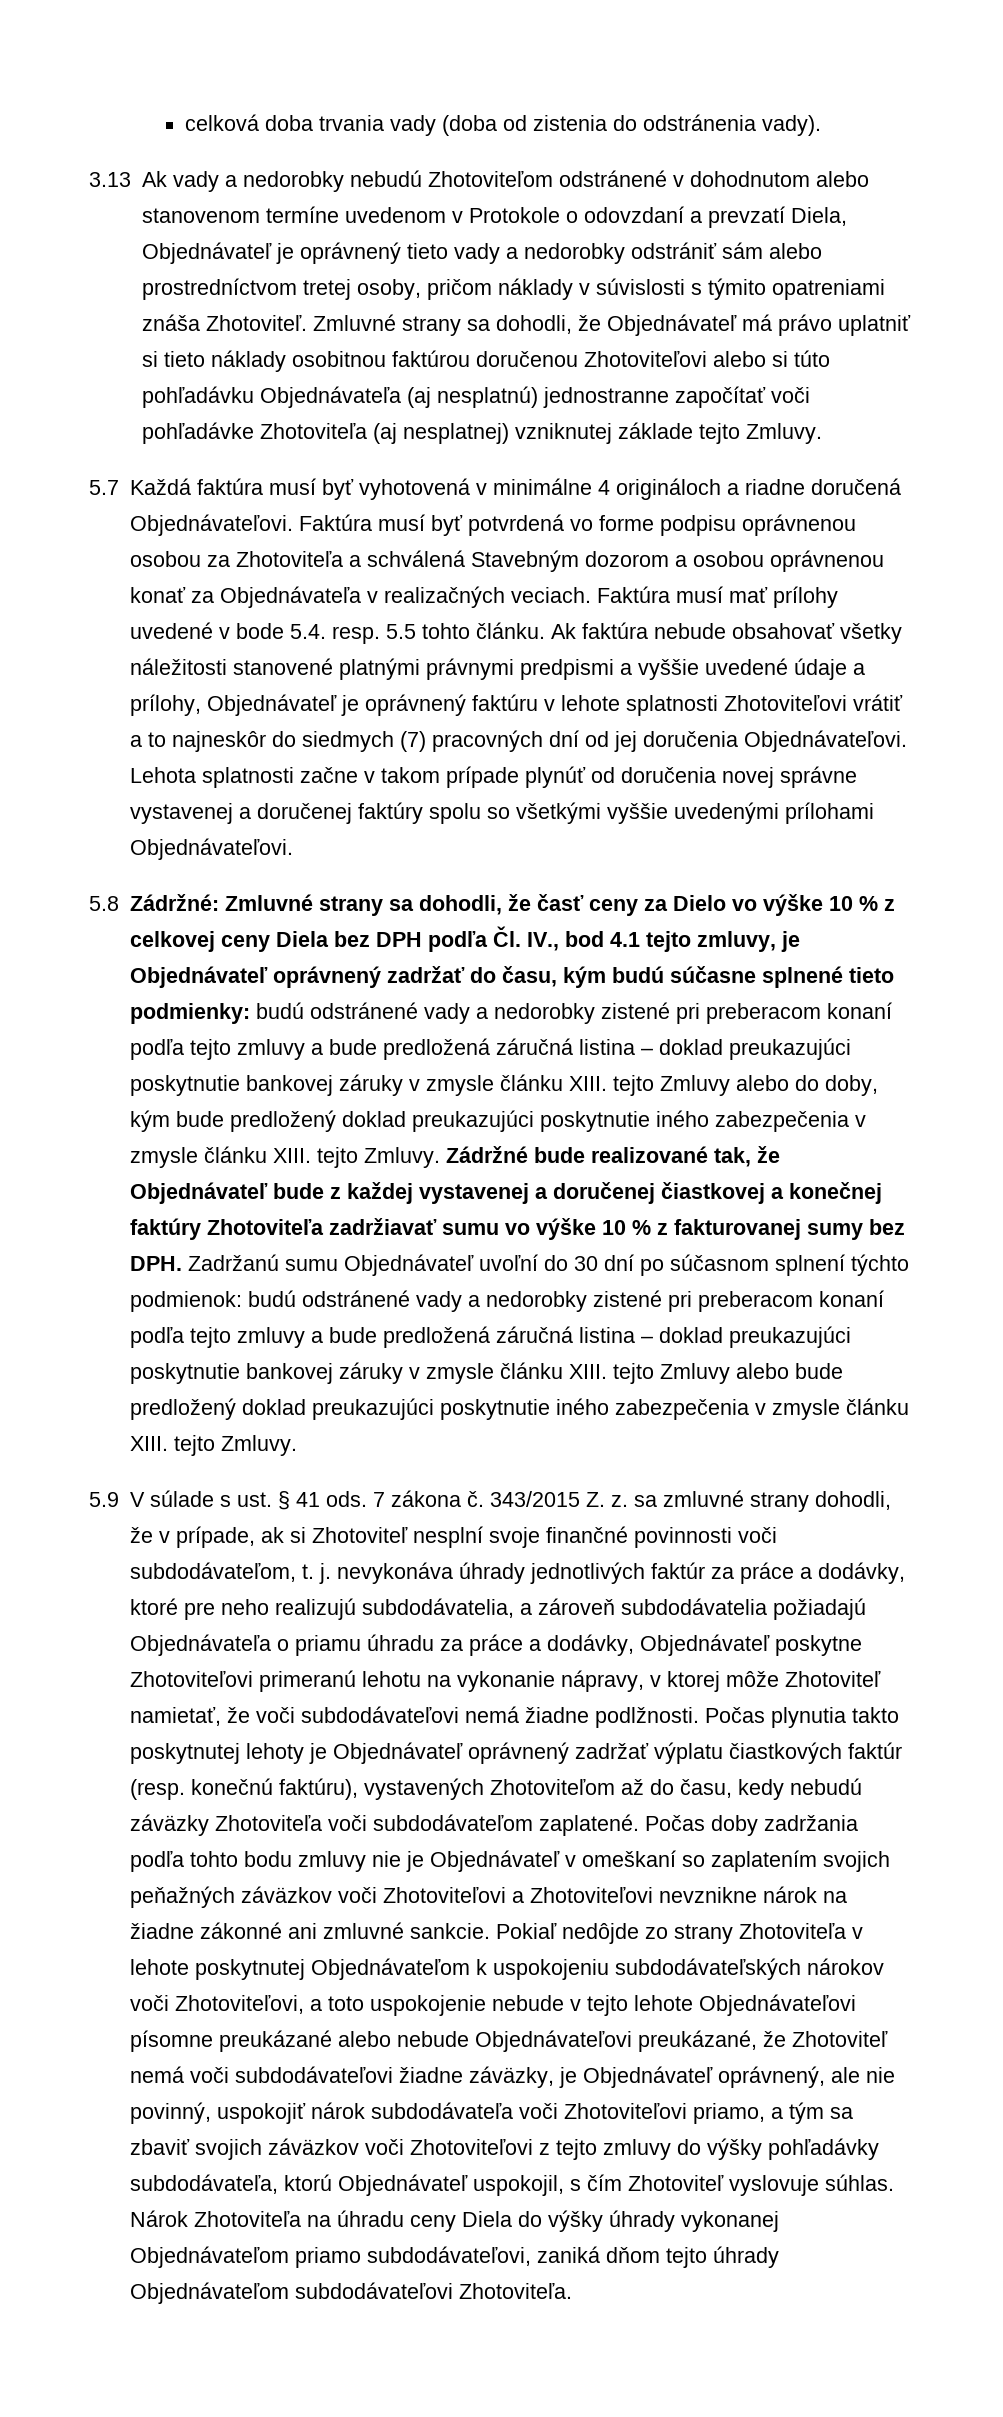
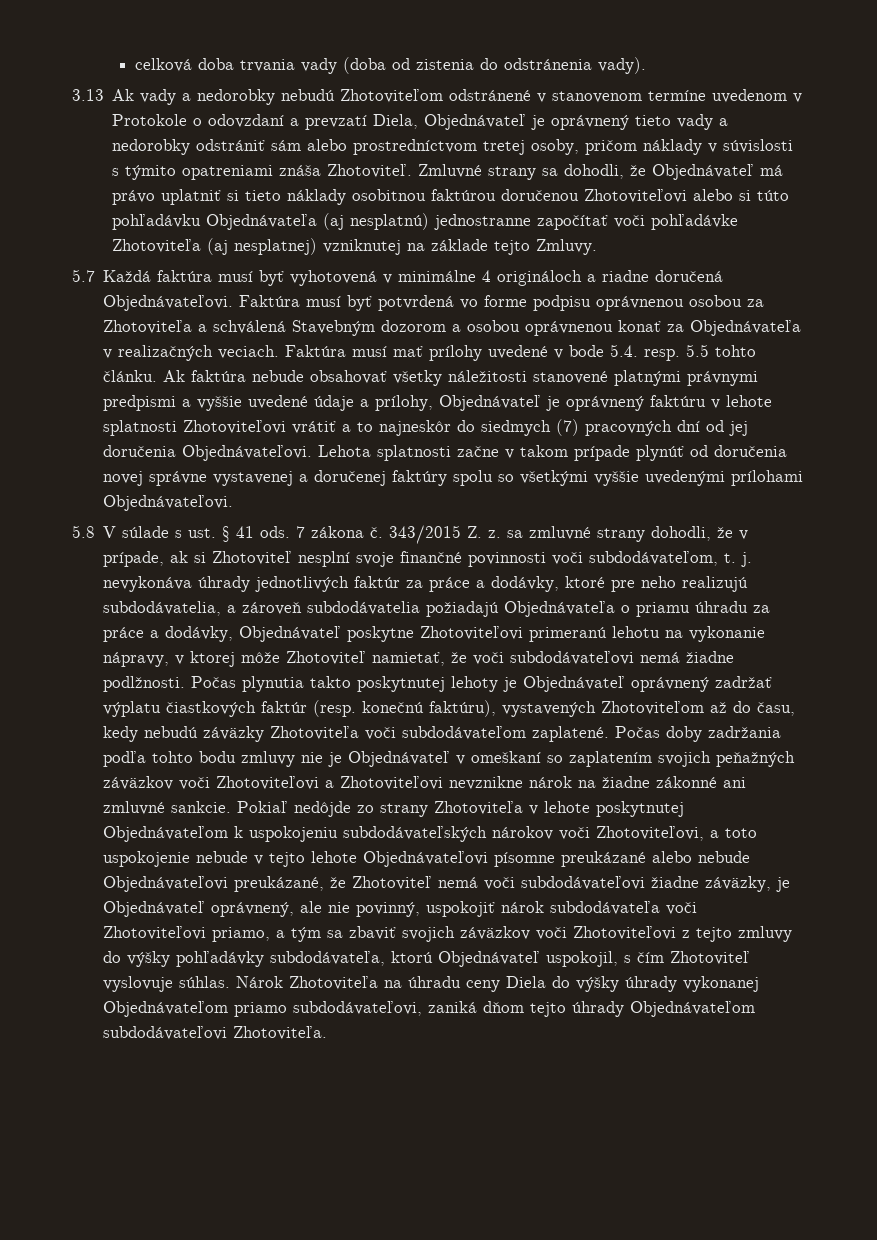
- 3.13 Ak vady a nedorobky nebudú Zhotoviteľom odstránené v dohodnutom alebo stanovenom termíne uvedenom v Protokole o odovzdaní a prevzatí Diela, Objednávateľ je oprávnený tieto vady a nedorobky odstrániť sám alebo prostredníctvom tretej osoby, pričom náklady v súvislosti s týmito opatreniami znáša Zhotoviteľ.
+ 3.13 Ak vady a nedorobky nebudú Zhotoviteľom odstránené v stanovenom termíne uvedenom v Protokole o odovzdaní a prevzatí Diela, Objednávateľ je oprávnený tieto vady a nedorobky odstrániť sám alebo prostredníctvom tretej osoby, pričom náklady v súvislosti s týmito opatreniami znáša Zhotoviteľ.
- Zmluvné strany sa dohodli, že Objednávateľ má právo uplatniť si tieto náklady osobitnou faktúrou doručenou Zhotoviteľovi alebo si túto pohľadávku Objednávateľa (aj nesplatnú) jednostranne započítať voči pohľadávke Zhotoviteľa (aj nesplatnej) vzniknutej základe tejto Zmluvy.
+ Zmluvné strany sa dohodli, že Objednávateľ má právo uplatniť si tieto náklady osobitnou faktúrou doručenou Zhotoviteľovi alebo si túto pohľadávku Objednávateľa (aj nesplatnú) jednostranne započítať voči pohľadávke Zhotoviteľa (aj nesplatnej) vzniknutej na základe tejto Zmluvy.
- 5.8 Zádržné: Zmluvné strany sa dohodli, že časť ceny za Dielo vo výške 10 % z celkovej ceny Diela bez DPH podľa Čl. IV., bod 4.1 tejto zmluvy, je Objednávateľ oprávnený zadržať do času, kým budú súčasne splnené tieto podmienky: budú odstránené vady a nedorobky zistené pri preberacom konaní podľa tejto zmluvy a bude predložená záručná listina – doklad preukazujúci poskytnutie bankovej záruky v zmysle článku XIII. tejto Zmluvy alebo do doby, kým bude predložený doklad preukazujúci poskytnutie iného zabezpečenia v zmysle článku XIII. tejto Zmluvy. Zádržné bude realizované tak, že Objednávateľ bude z každej vystavenej a doručenej čiastkovej a konečnej faktúry Zhotoviteľa zadržiavať sumu vo výške 10 % z fakturovanej sumy bez DPH. Zadržanú sumu Objednávateľ uvoľní do 30 dní po súčasnom splnení týchto podmienok: budú odstránené vady a nedorobky zistené pri preberacom konaní podľa tejto zmluvy a bude predložená záručná listina – doklad preukazujúci poskytnutie bankovej záruky v zmysle článku XIII. tejto Zmluvy alebo bude predložený doklad preukazujúci poskytnutie iného zabezpečenia v zmysle článku XIII. tejto Zmluvy.
- 5.9 V súlade s ust. § 41 ods.
+ 5.8 V súlade s ust. § 41 ods.

